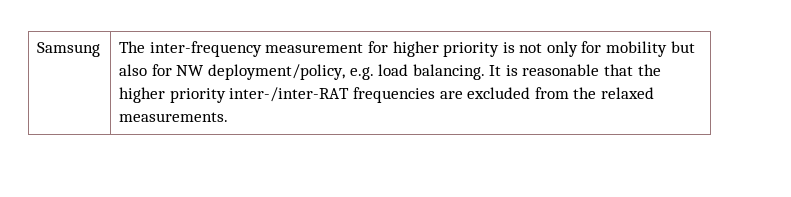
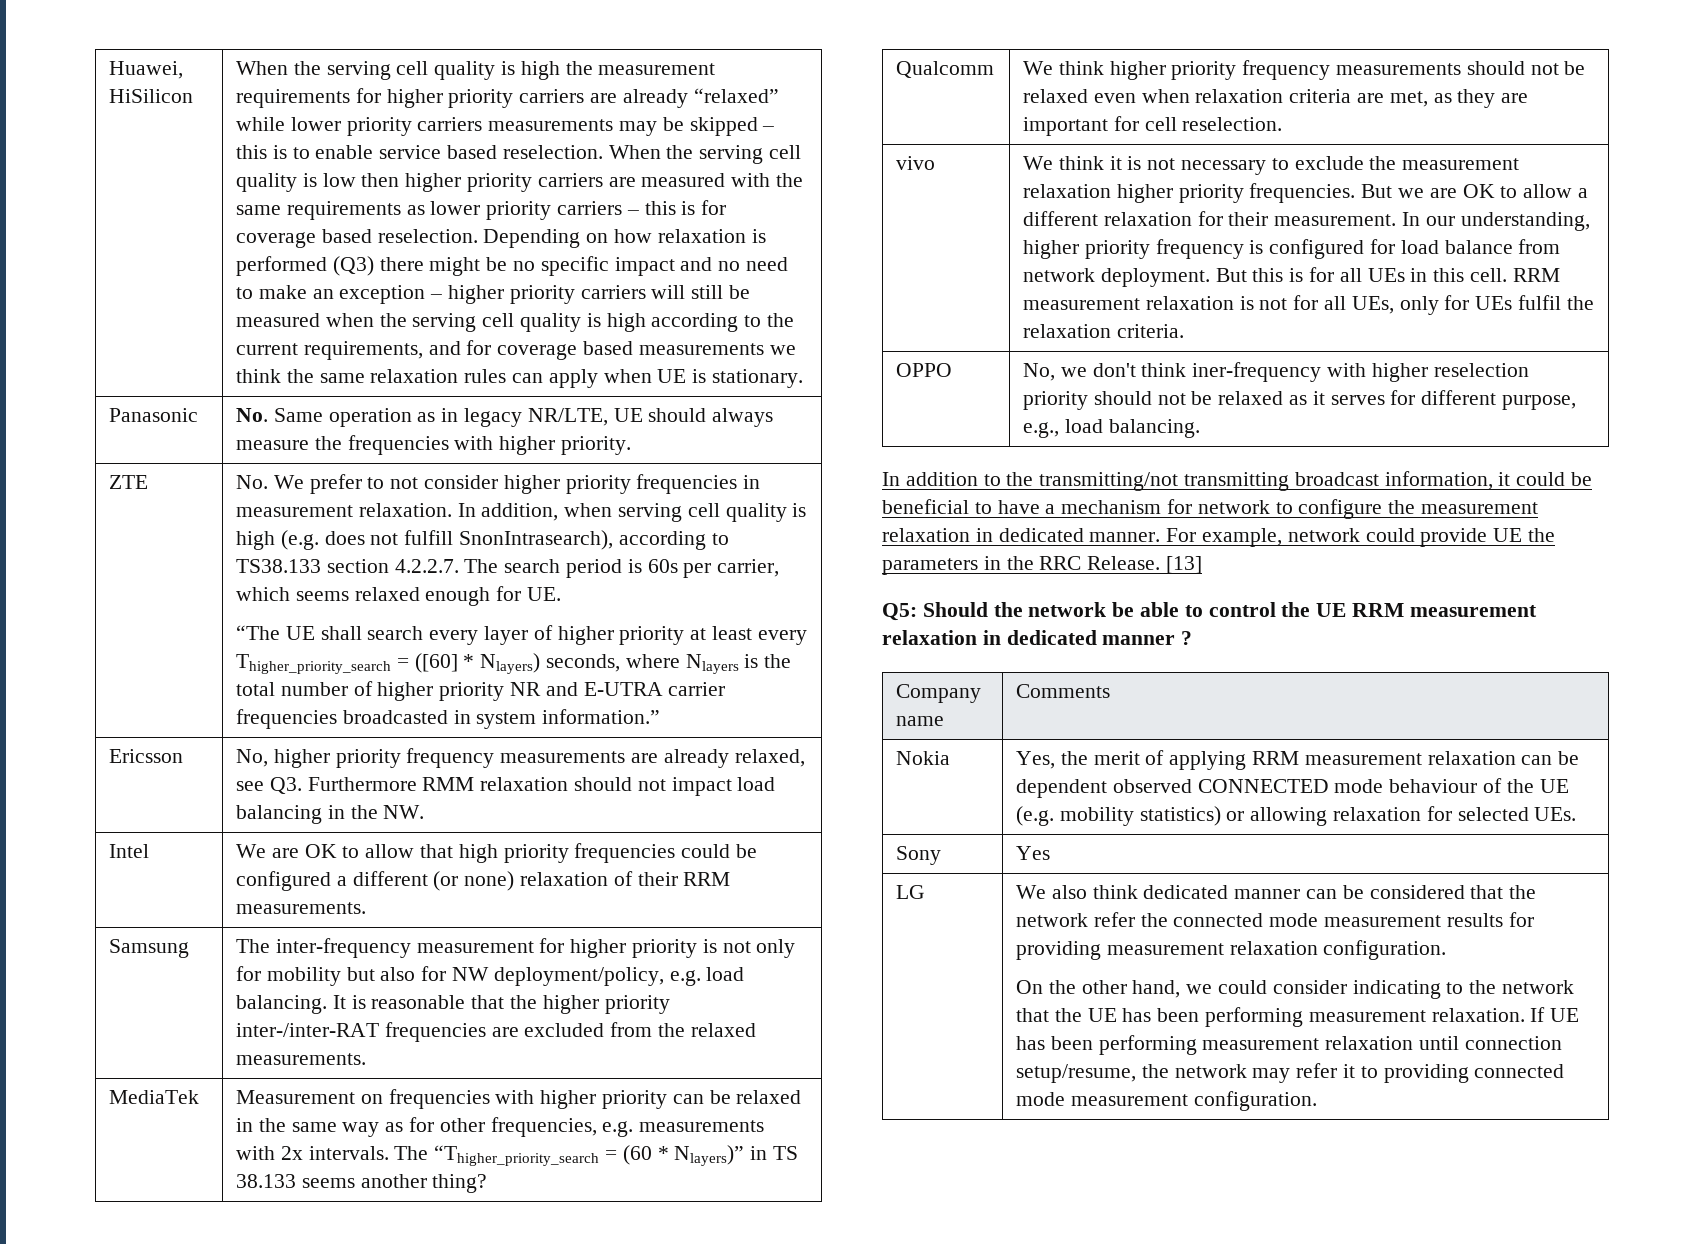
+ Huawei, HiSilicon | When the serving cell quality is high the measurement requirements for higher priority carriers are already “relaxed” while lower priority carriers measurements may be skipped – this is to enable service based reselection. When the serving cell quality is low then higher priority carriers are measured with the same requirements as lower priority carriers – this is for coverage based reselection. Depending on how relaxation is performed (Q3) there might be no specific impact and no need to make an exception – higher priority carriers will still be measured when the serving cell quality is high according to the current requirements, and for coverage based measurements we think the same relaxation rules can apply when UE is stationary.
+ Panasonic | No. Same operation as in legacy NR/LTE, UE should always measure the frequencies with higher priority.
+ ZTE | No. We prefer to not consider higher priority frequencies in measurement relaxation. In addition, when serving cell quality is high (e.g. does not fulfill SnonIntrasearch), according to TS38.133 section 4.2.2.7. The search period is 60s per carrier, which seems relaxed enough for UE.
+ “The UE shall search every layer of higher priority at least every Thigher_priority_search = ([60] * Nlayers) seconds, where Nlayers is the total number of higher priority NR and E-UTRA carrier frequencies broadcasted in system information.”
+ Ericsson | No, higher priority frequency measurements are already relaxed, see Q3. Furthermore RMM relaxation should not impact load balancing in the NW.
+ Intel | We are OK to allow that high priority frequencies could be configured a different (or none) relaxation of their RRM measurements.
+ MediaTek | Measurement on frequencies with higher priority can be relaxed in the same way as for other frequencies, e.g. measurements with 2x intervals. The “Thigher_priority_search = (60 * Nlayers)” in TS 38.133 seems another thing?
+ Qualcomm | We think higher priority frequency measurements should not be relaxed even when relaxation criteria are met, as they are important for cell reselection.
+ vivo | We think it is not necessary to exclude the measurement relaxation higher priority frequencies. But we are OK to allow a different relaxation for their measurement. In our understanding, higher priority frequency is configured for load balance from network deployment. But this is for all UEs in this cell. RRM measurement relaxation is not for all UEs, only for UEs fulfil the relaxation criteria.
+ OPPO | No, we don't think iner-frequency with higher reselection priority should not be relaxed as it serves for different purpose, e.g., load balancing.
+ In addition to the transmitting/not transmitting broadcast information, it could be beneficial to have a mechanism for network to configure the measurement relaxation in dedicated manner. For example, network could provide UE the parameters in the RRC Release. [13]
+ Q5: Should the network be able to control the UE RRM measurement relaxation in dedicated manner ?
+ Company name | Comments
+ Nokia | Yes, the merit of applying RRM measurement relaxation can be dependent observed CONNECTED mode behaviour of the UE (e.g. mobility statistics) or allowing relaxation for selected UEs.
+ Sony | Yes
+ LG | We also think dedicated manner can be considered that the network refer the connected mode measurement results for providing measurement relaxation configuration.
+ On the other hand, we could consider indicating to the network that the UE has been performing measurement relaxation. If UE has been performing measurement relaxation until connection setup/resume, the network may refer it to providing connected mode measurement configuration.

